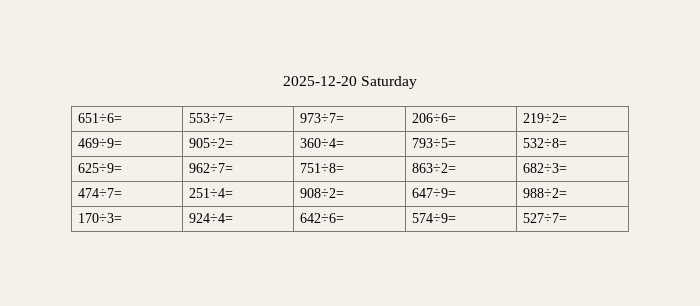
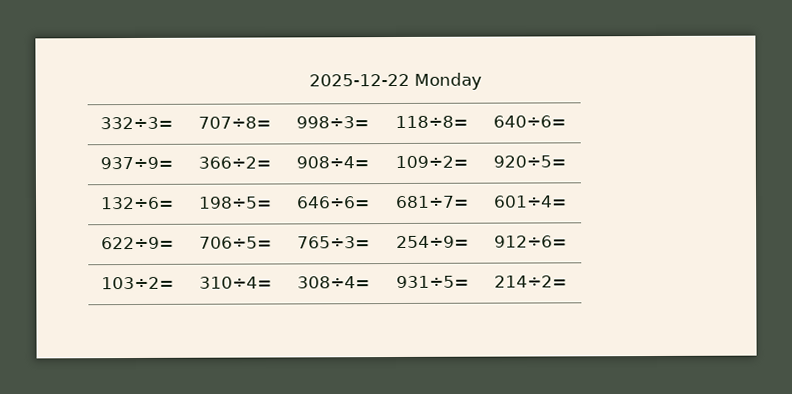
- 2025-12-20 Saturday
- 651÷6= | 553÷7= | 973÷7= | 206÷6= | 219÷2=
- 469÷9= | 905÷2= | 360÷4= | 793÷5= | 532÷8=
- 625÷9= | 962÷7= | 751÷8= | 863÷2= | 682÷3=
- 474÷7= | 251÷4= | 908÷2= | 647÷9= | 988÷2=
- 170÷3= | 924÷4= | 642÷6= | 574÷9= | 527÷7=
+ 2025-12-22 Monday
+ 332÷3= | 707÷8= | 998÷3= | 118÷8= | 640÷6=
+ 937÷9= | 366÷2= | 908÷4= | 109÷2= | 920÷5=
+ 132÷6= | 198÷5= | 646÷6= | 681÷7= | 601÷4=
+ 622÷9= | 706÷5= | 765÷3= | 254÷9= | 912÷6=
+ 103÷2= | 310÷4= | 308÷4= | 931÷5= | 214÷2=

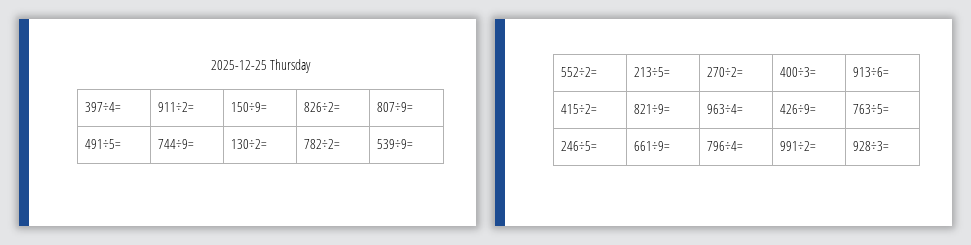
- 2025-12-22 Monday
- 332÷3= | 707÷8= | 998÷3= | 118÷8= | 640÷6=
- 937÷9= | 366÷2= | 908÷4= | 109÷2= | 920÷5=
- 132÷6= | 198÷5= | 646÷6= | 681÷7= | 601÷4=
- 622÷9= | 706÷5= | 765÷3= | 254÷9= | 912÷6=
- 103÷2= | 310÷4= | 308÷4= | 931÷5= | 214÷2=
+ 2025-12-25 Thursday
+ 397÷4= | 911÷2= | 150÷9= | 826÷2= | 807÷9=
+ 491÷5= | 744÷9= | 130÷2= | 782÷2= | 539÷9=
+ 552÷2= | 213÷5= | 270÷2= | 400÷3= | 913÷6=
+ 415÷2= | 821÷9= | 963÷4= | 426÷9= | 763÷5=
+ 246÷5= | 661÷9= | 796÷4= | 991÷2= | 928÷3=

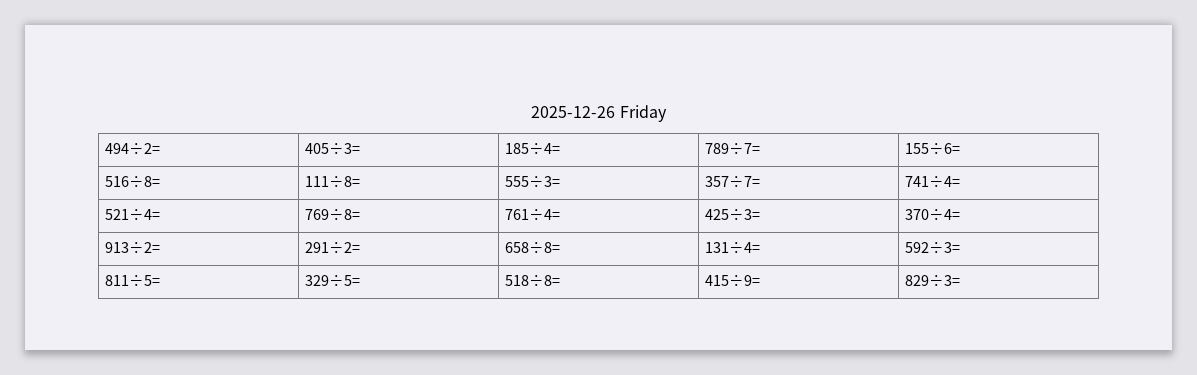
- 2025-12-25 Thursday
- 397÷4= | 911÷2= | 150÷9= | 826÷2= | 807÷9=
- 491÷5= | 744÷9= | 130÷2= | 782÷2= | 539÷9=
- 552÷2= | 213÷5= | 270÷2= | 400÷3= | 913÷6=
- 415÷2= | 821÷9= | 963÷4= | 426÷9= | 763÷5=
- 246÷5= | 661÷9= | 796÷4= | 991÷2= | 928÷3=
+ 2025-12-26 Friday
+ 494÷2= | 405÷3= | 185÷4= | 789÷7= | 155÷6=
+ 516÷8= | 111÷8= | 555÷3= | 357÷7= | 741÷4=
+ 521÷4= | 769÷8= | 761÷4= | 425÷3= | 370÷4=
+ 913÷2= | 291÷2= | 658÷8= | 131÷4= | 592÷3=
+ 811÷5= | 329÷5= | 518÷8= | 415÷9= | 829÷3=

